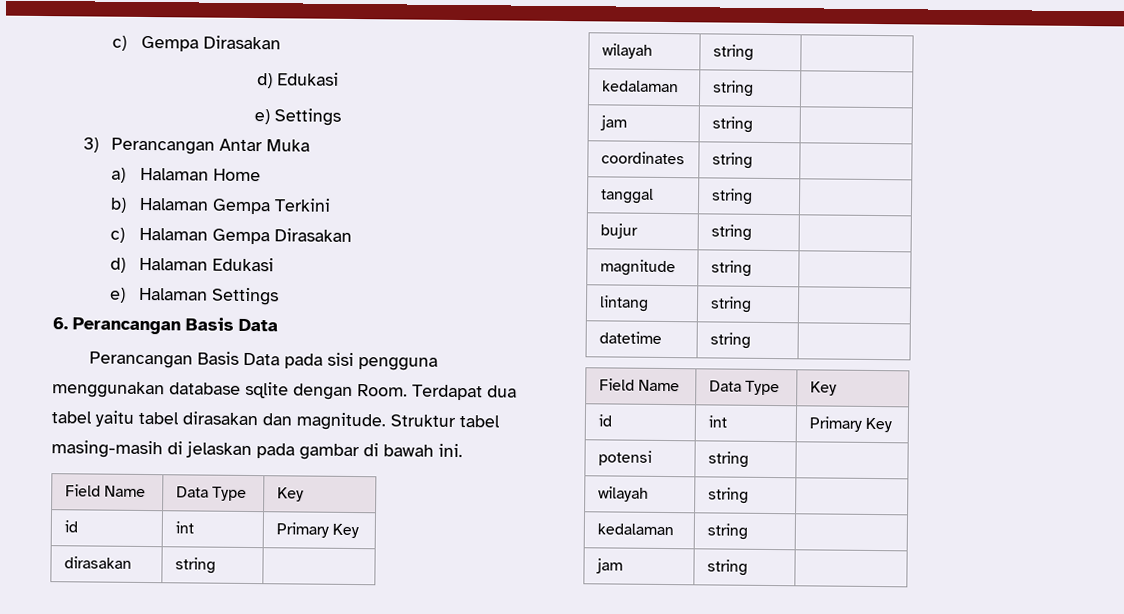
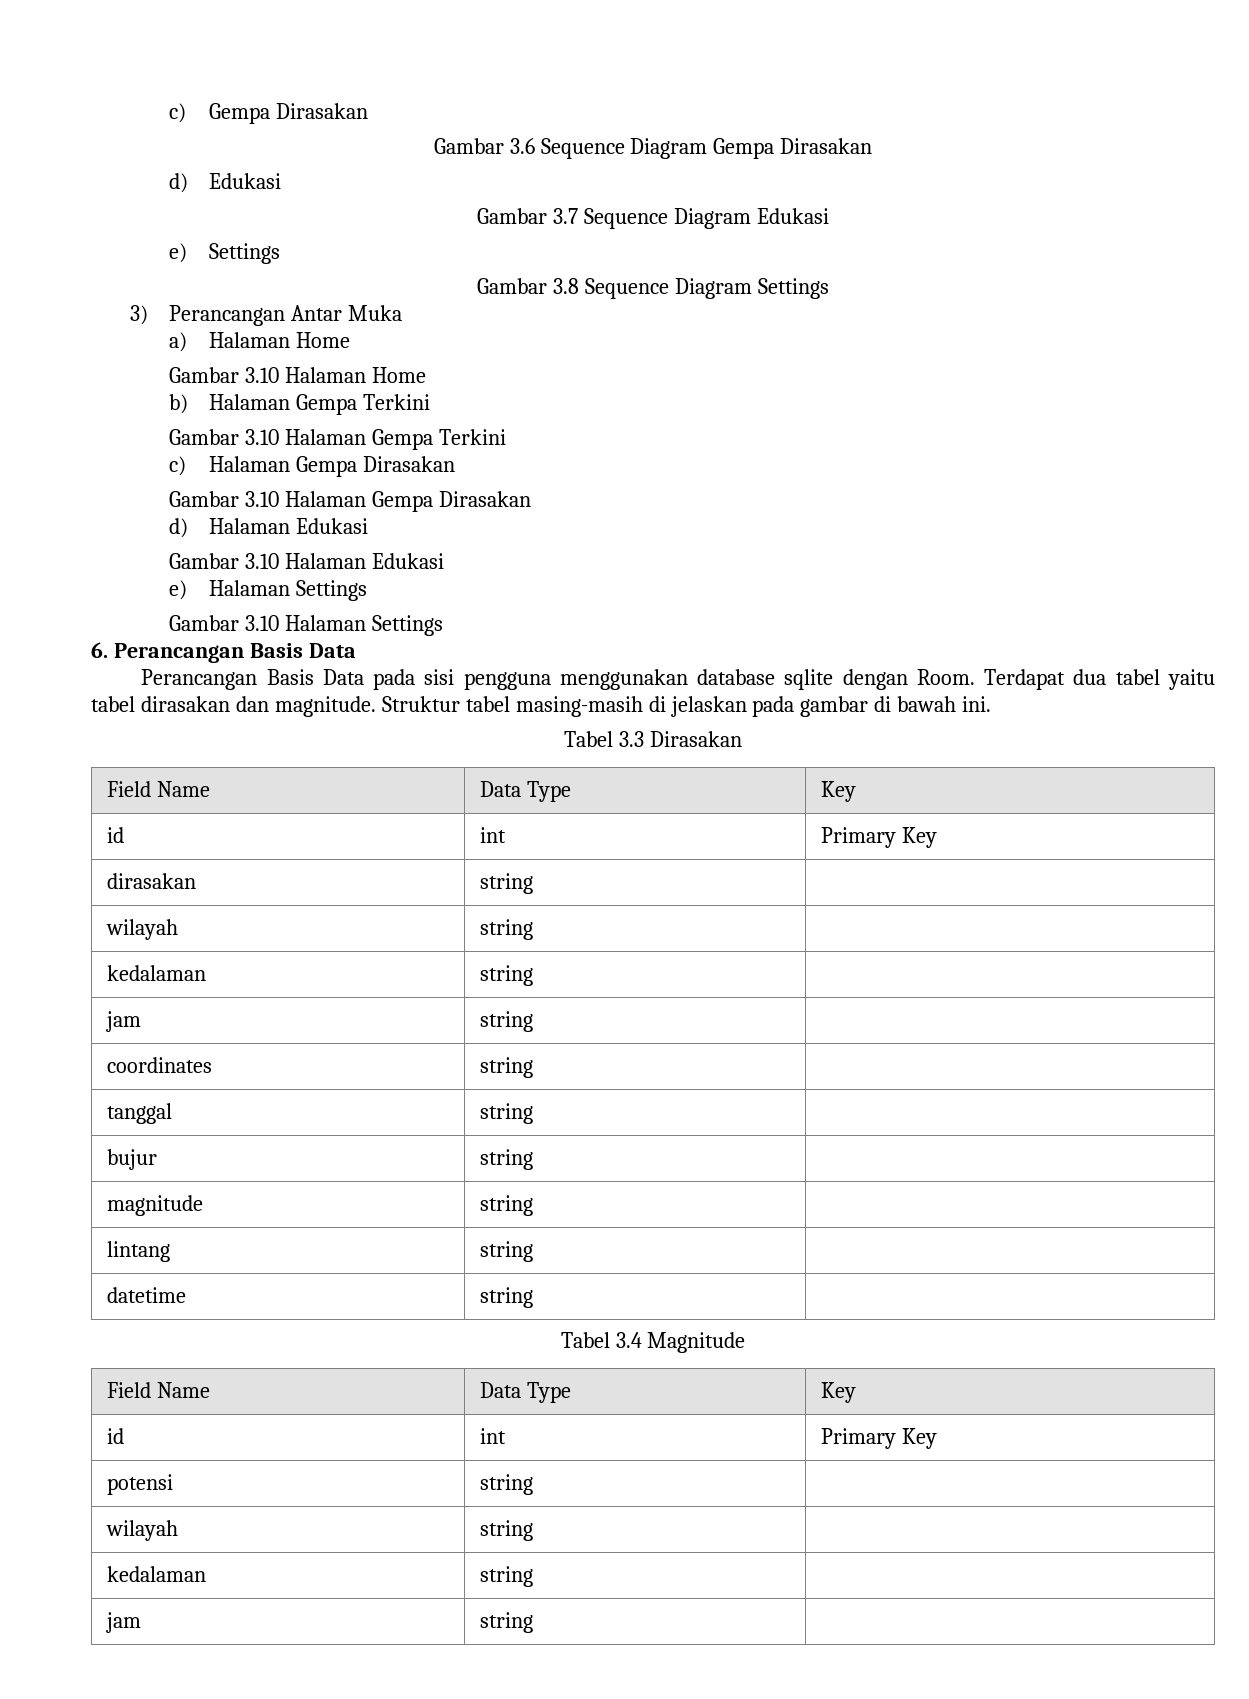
+ Gambar 3.6 Sequence Diagram Gempa Dirasakan
  d) Edukasi
+ Gambar 3.7 Sequence Diagram Edukasi
  e) Settings
+ Gambar 3.8 Sequence Diagram Settings
+ Gambar 3.10 Halaman Home
+ Gambar 3.10 Halaman Gempa Terkini
+ Gambar 3.10 Halaman Gempa Dirasakan
+ Gambar 3.10 Halaman Edukasi
+ Gambar 3.10 Halaman Settings
+ Tabel 3.3 Dirasakan
+ Tabel 3.4 Magnitude

